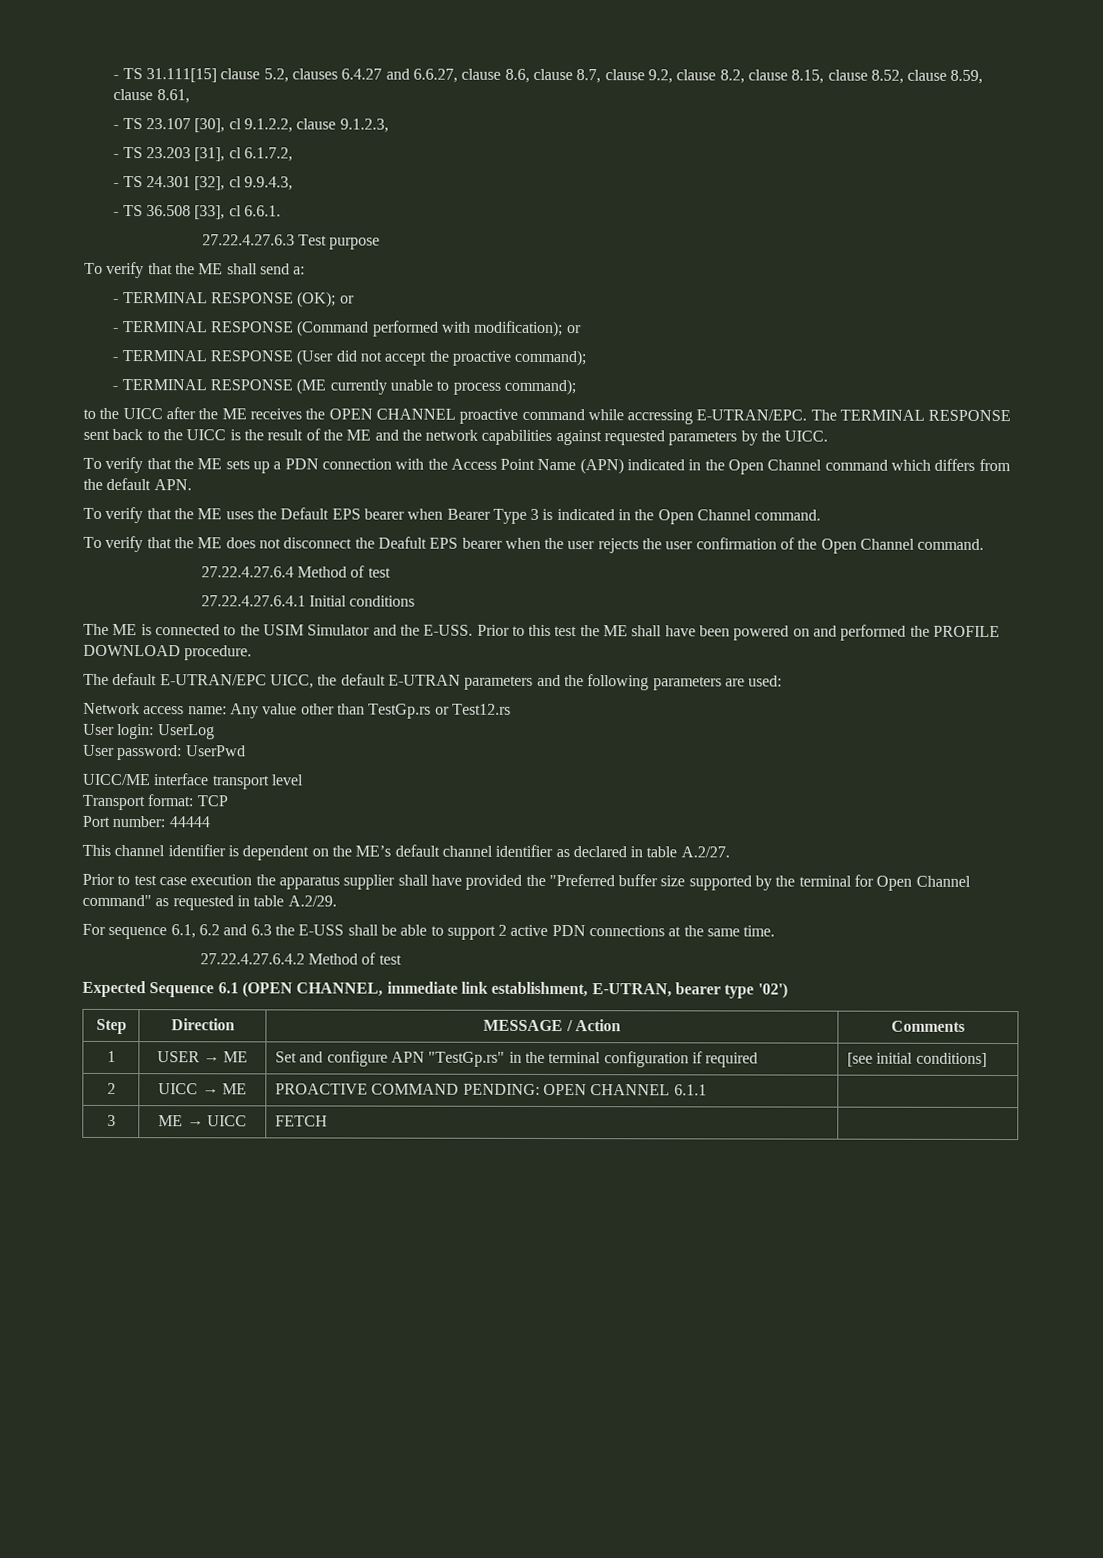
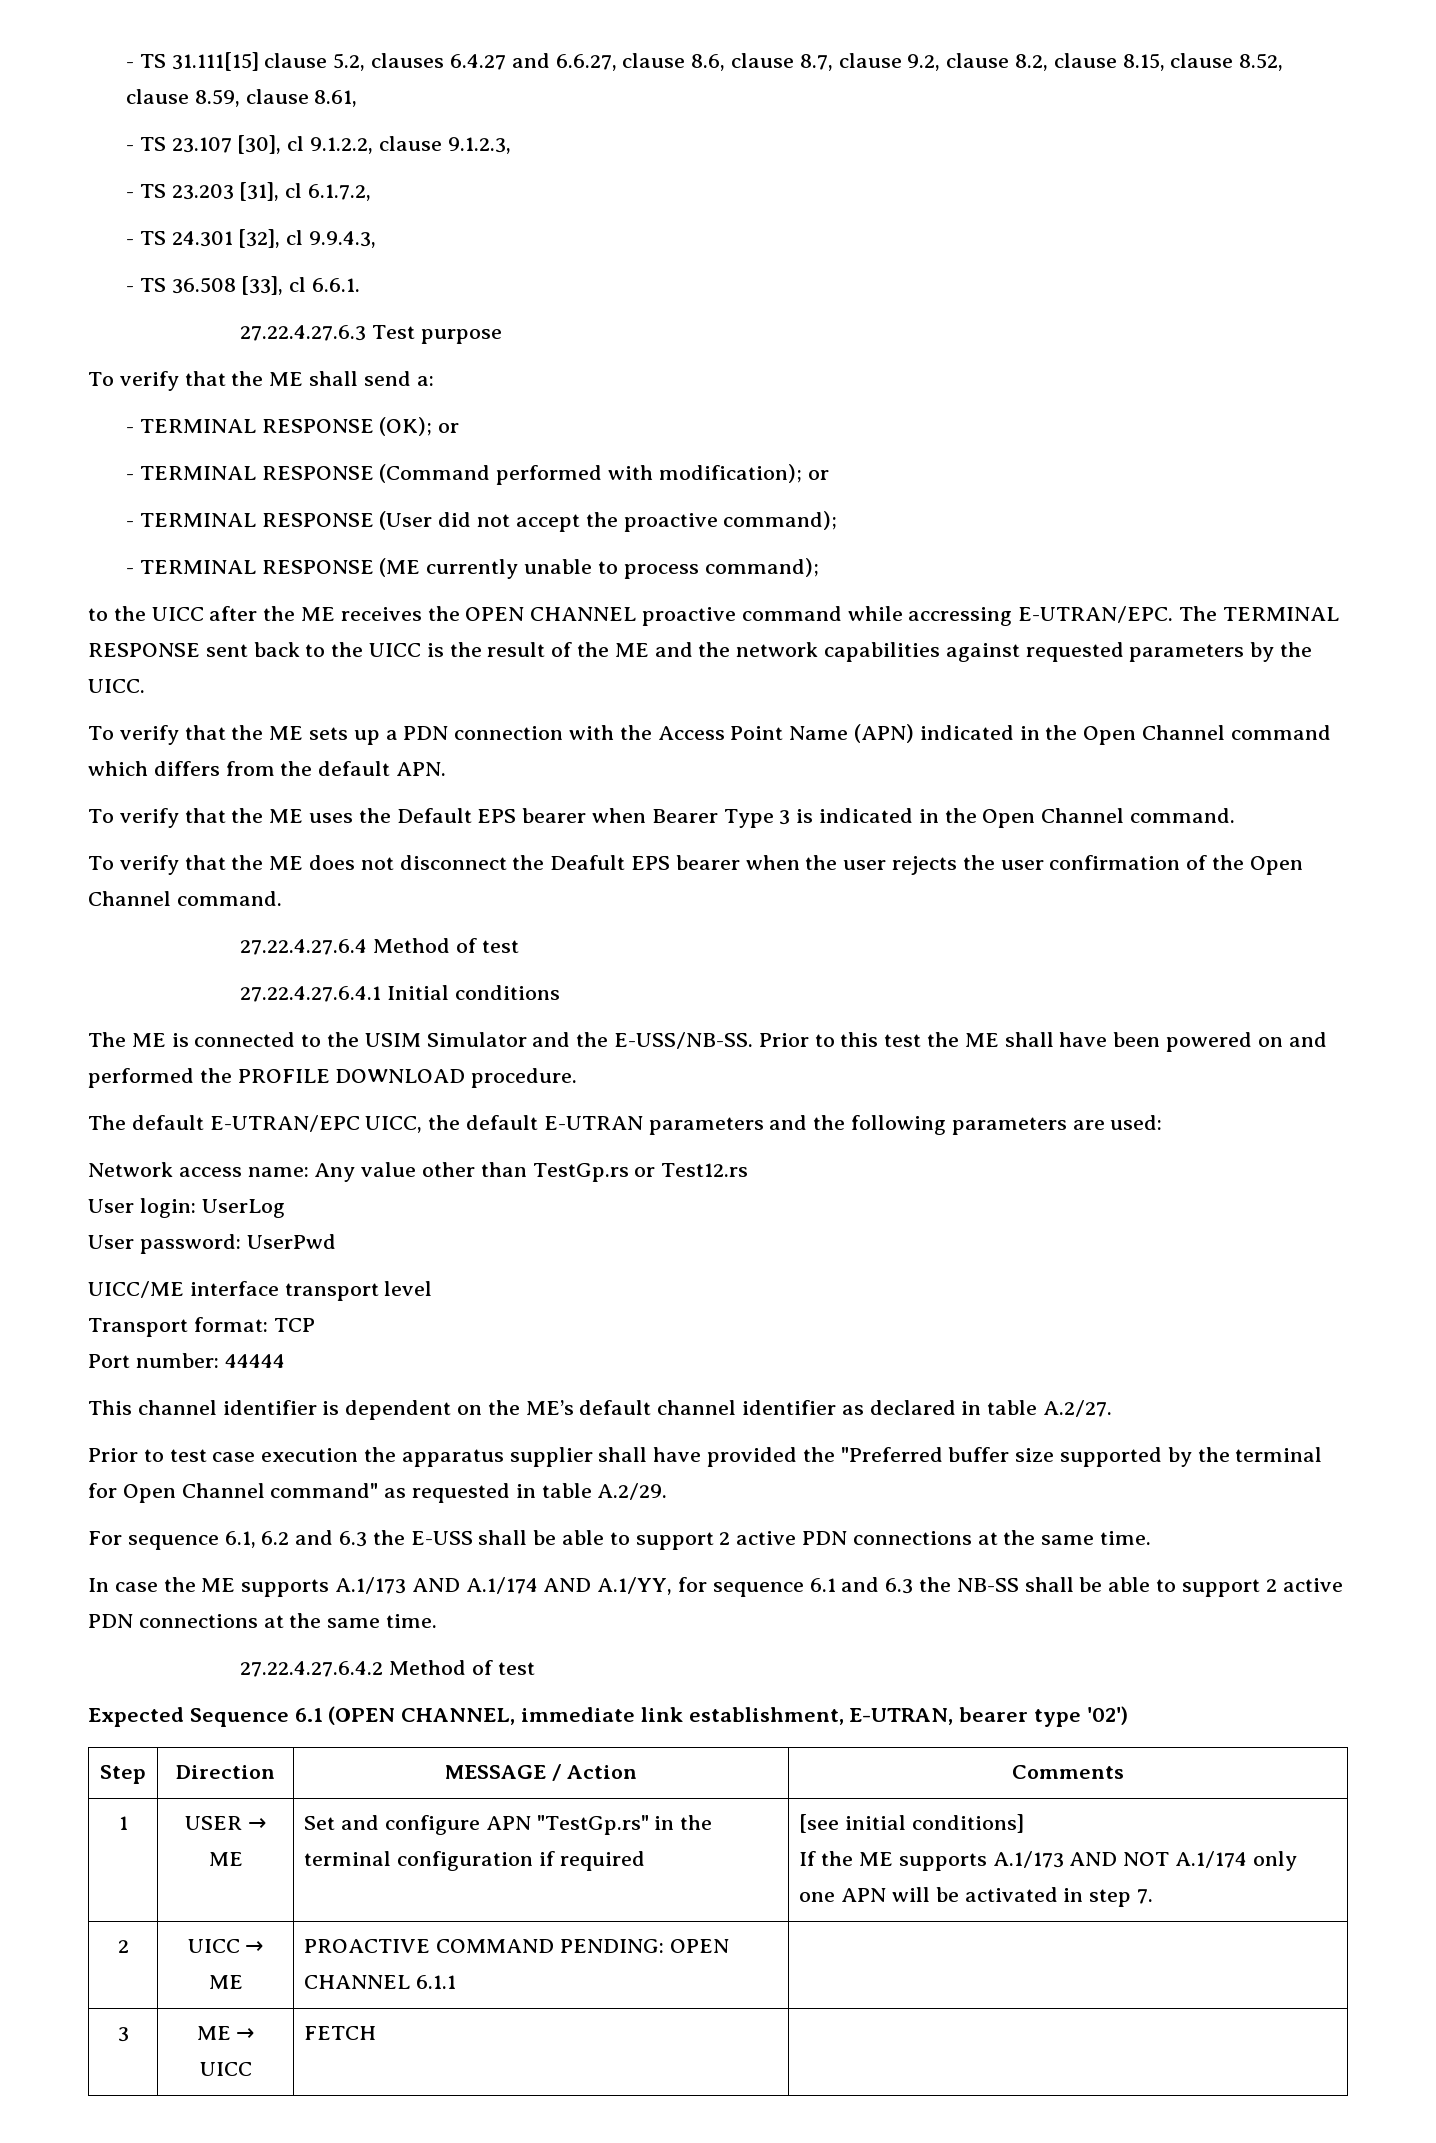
- The ME is connected to the USIM Simulator and the E-USS.
+ The ME is connected to the USIM Simulator and the E-USS/NB-SS.
+ In case the ME supports A.1/173 AND A.1/174 AND A.1/YY, for sequence 6.1 and 6.3 the NB-SS shall be able to support 2 active PDN connections at the same time.
  1 | USER → ME | Set and configure APN "TestGp.rs" in the terminal configuration if required | [see initial conditions]
+ If the ME supports A.1/173 AND NOT A.1/174 only one APN will be activated in step 7.

